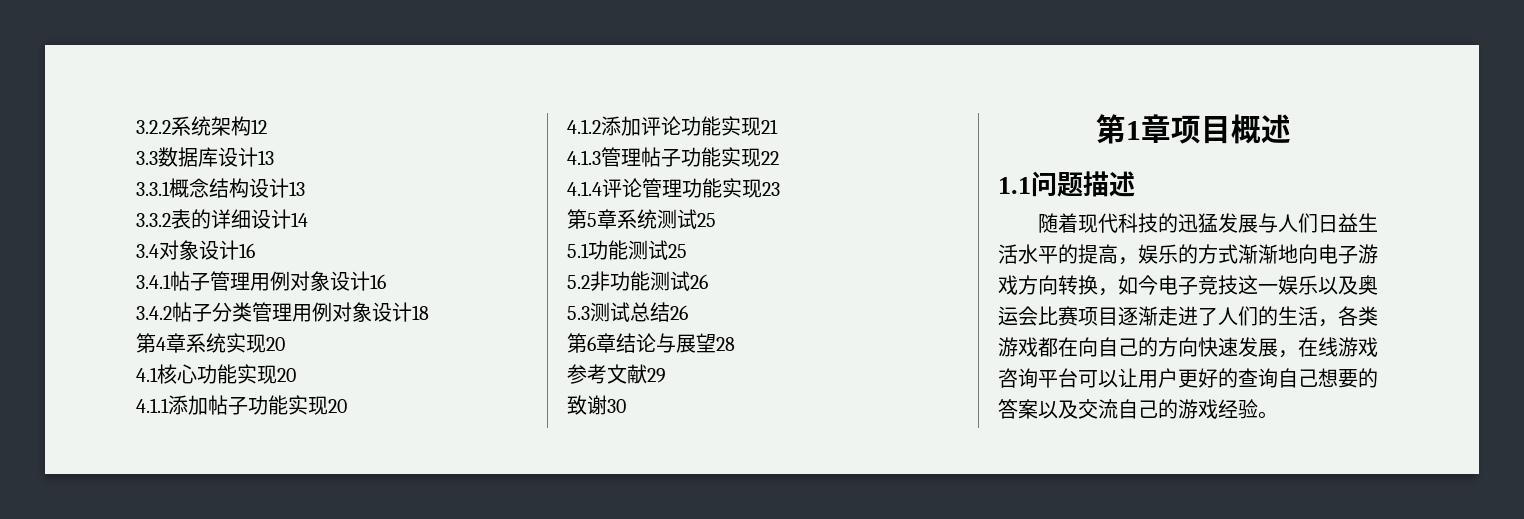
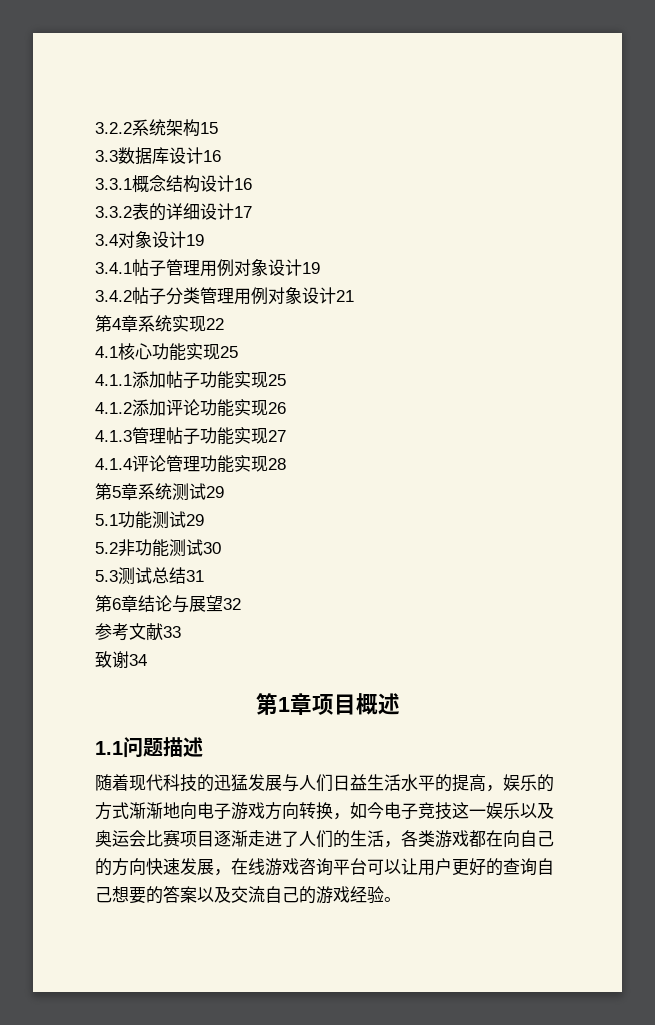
- 3.2.2系统架构12
+ 3.2.2系统架构15
- 3.3数据库设计13
+ 3.3数据库设计16
- 3.3.1概念结构设计13
+ 3.3.1概念结构设计16
- 3.3.2表的详细设计14
+ 3.3.2表的详细设计17
- 3.4对象设计16
+ 3.4对象设计19
- 3.4.1帖子管理用例对象设计16
+ 3.4.1帖子管理用例对象设计19
- 3.4.2帖子分类管理用例对象设计18
+ 3.4.2帖子分类管理用例对象设计21
- 第4章系统实现20
+ 第4章系统实现22
- 4.1核心功能实现20
+ 4.1核心功能实现25
- 4.1.1添加帖子功能实现20
+ 4.1.1添加帖子功能实现25
- 4.1.2添加评论功能实现21
+ 4.1.2添加评论功能实现26
- 4.1.3管理帖子功能实现22
+ 4.1.3管理帖子功能实现27
- 4.1.4评论管理功能实现23
+ 4.1.4评论管理功能实现28
- 第5章系统测试25
+ 第5章系统测试29
- 5.1功能测试25
+ 5.1功能测试29
- 5.2非功能测试26
+ 5.2非功能测试30
- 5.3测试总结26
+ 5.3测试总结31
- 第6章结论与展望28
+ 第6章结论与展望32
- 参考文献29
+ 参考文献33
- 致谢30
+ 致谢34

